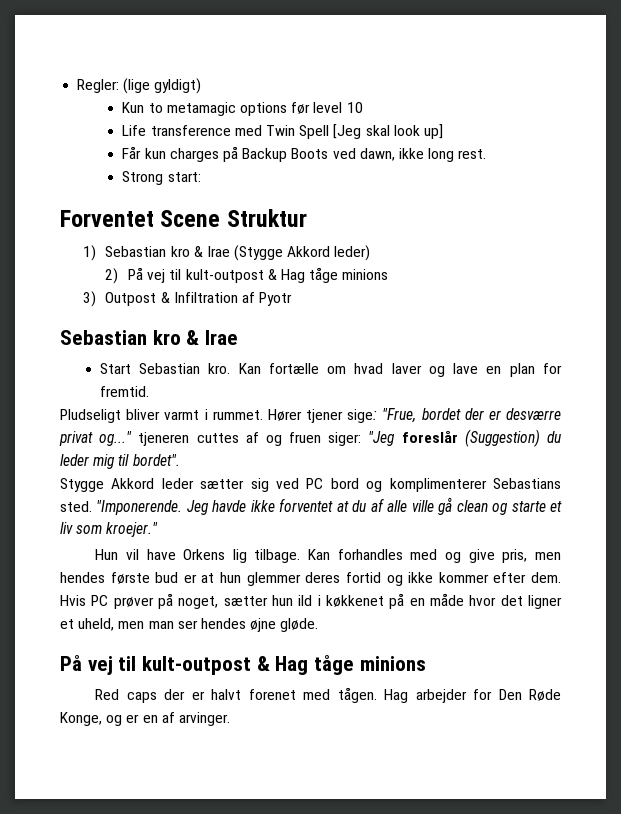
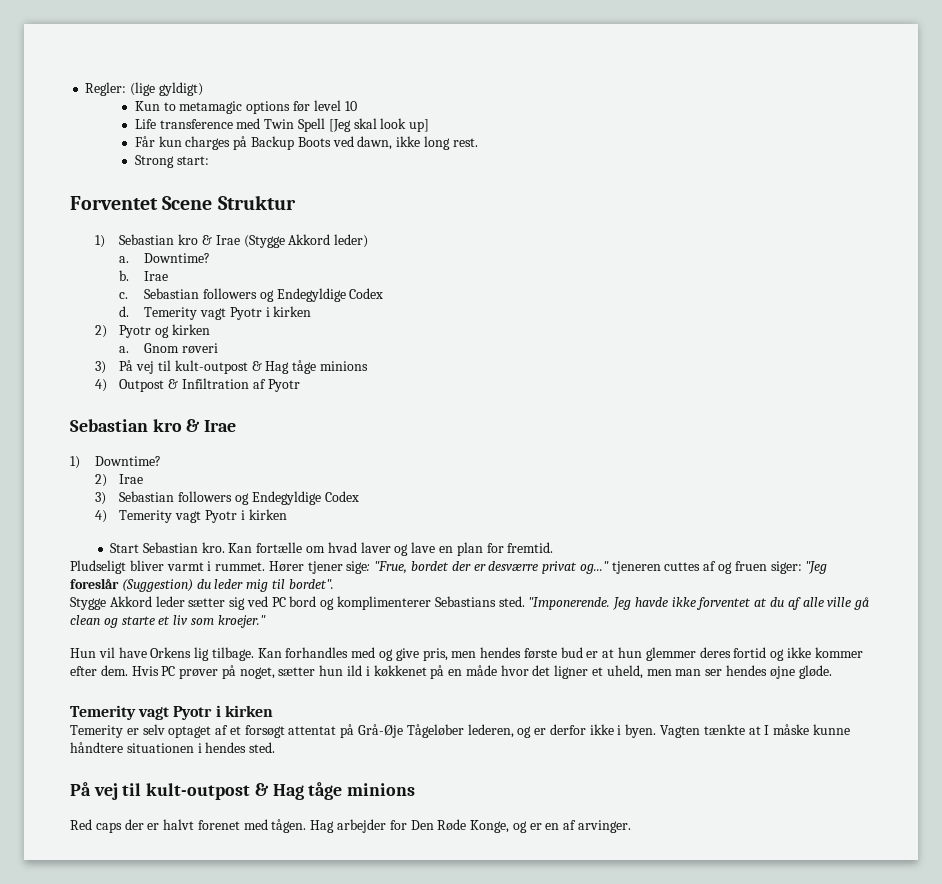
- 2) På vej til kult-outpost & Hag tåge minions
- 3) Outpost & Infiltration af Pyotr
+ a. Downtime?
+ b. Irae
+ c. Sebastian followers og Endegyldige Codex
+ d. Temerity vagt Pyotr i kirken
+ 2) Pyotr og kirken
+ a. Gnom røveri
+ 3) På vej til kult-outpost & Hag tåge minions
+ 4) Outpost & Infiltration af Pyotr
+ 1) Downtime?
+ 2) Irae
+ 3) Sebastian followers og Endegyldige Codex
+ 4) Temerity vagt Pyotr i kirken
  Hvis PC prøver på noget, sætter hun ild i køkkenet på en måde hvor det ligner et uheld, men man ser hendes øjne gløde.
+ Temerity vagt Pyotr i kirken
+ Temerity er selv optaget af et forsøgt attentat på Grå-Øje Tågeløber lederen, og er derfor ikke i byen. Vagten tænkte at I måske kunne håndtere situationen i hendes sted.

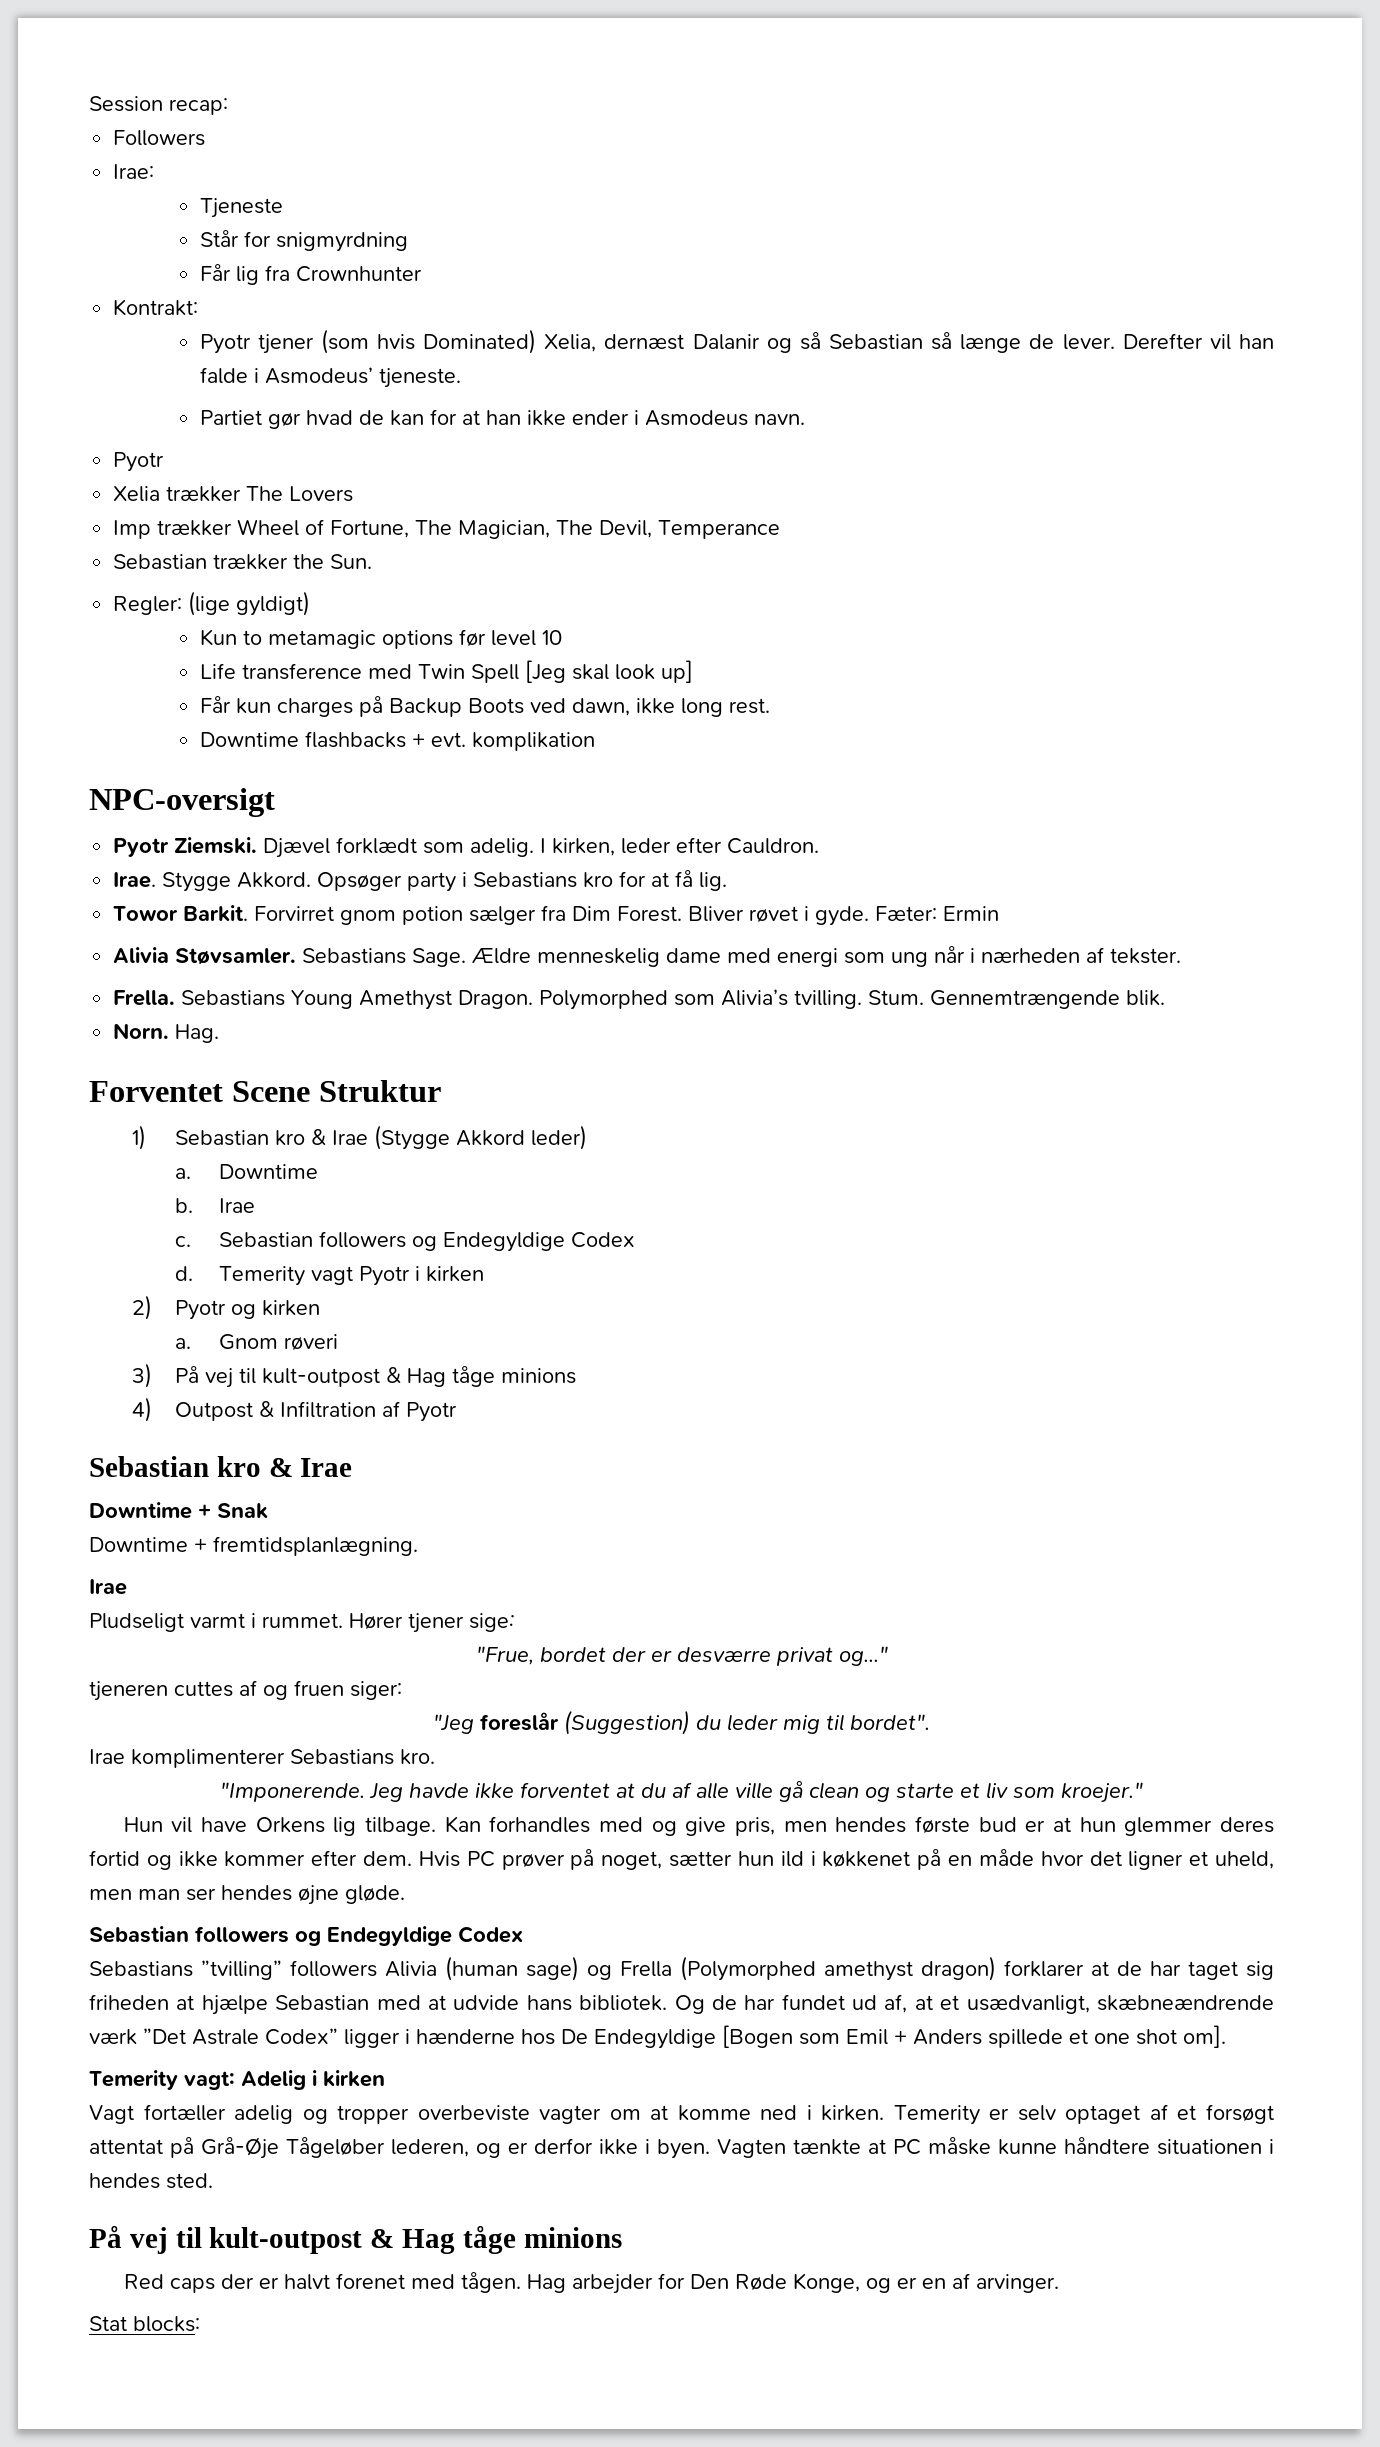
+ Session recap:
+ Followers
+ Irae:
+ Tjeneste
+ Står for snigmyrdning
+ Får lig fra Crownhunter
+ Kontrakt:
+ Pyotr tjener (som hvis Dominated) Xelia, dernæst Dalanir og så Sebastian så længe de lever. Derefter vil han falde i Asmodeus’ tjeneste.
+ Partiet gør hvad de kan for at han ikke ender i Asmodeus navn.
+ Pyotr
+ Xelia trækker The Lovers
+ Imp trækker Wheel of Fortune, The Magician, The Devil, Temperance
+ Sebastian trækker the Sun.
- Strong start:
+ Downtime flashbacks + evt. komplikation
+ NPC-oversigt
+ Pyotr Ziemski. Djævel forklædt som adelig. I kirken, leder efter Cauldron.
+ Irae. Stygge Akkord. Opsøger party i Sebastians kro for at få lig.
+ Towor Barkit. Forvirret gnom potion sælger fra Dim Forest. Bliver røvet i gyde. Fæter: Ermin
+ Alivia Støvsamler. Sebastians Sage. Ældre menneskelig dame med energi som ung når i nærheden af tekster.
+ Frella. Sebastians Young Amethyst Dragon. Polymorphed som Alivia’s tvilling. Stum. Gennemtrængende blik.
+ Norn. Hag.
- a. Downtime?
+ a. Downtime
- 1) Downtime?
- 2) Irae
- 3) Sebastian followers og Endegyldige Codex
- 4) Temerity vagt Pyotr i kirken
- Start Sebastian kro. Kan fortælle om hvad laver og lave en plan for fremtid.
+ Downtime + Snak
+ Downtime + fremtidsplanlægning.
+ Irae
- Pludseligt bliver varmt i rummet.
+ Pludseligt varmt i rummet.
- Hører tjener sige: "Frue, bordet der er desværre privat og..." tjeneren cuttes af og fruen siger: "Jeg foreslår (Suggestion) du leder mig til bordet".
+ Hører tjener sige:
+ "Frue, bordet der er desværre privat og..."
+ tjeneren cuttes af og fruen siger:
+ "Jeg foreslår (Suggestion) du leder mig til bordet".
- Stygge Akkord leder sætter sig ved PC bord og komplimenterer Sebastians sted. "Imponerende.
+ Irae komplimenterer Sebastians kro.
+ "Imponerende.
  Hvis PC prøver på noget, sætter hun ild i køkkenet på en måde hvor det ligner et uheld, men man ser hendes øjne gløde.
- Temerity vagt Pyotr i kirken
- Temerity er selv optaget af et forsøgt attentat på Grå-Øje Tågeløber lederen, og er derfor ikke i byen.
+ Sebastian followers og Endegyldige Codex
+ Sebastians ”tvilling” followers Alivia (human sage) og Frella (Polymorphed amethyst dragon) forklarer at de har taget sig friheden at hjælpe Sebastian med at udvide hans bibliotek. Og de har fundet ud af, at et usædvanligt, skæbneændrende værk ”Det Astrale Codex” ligger i hænderne hos De Endegyldige [Bogen som Emil + Anders spillede et one shot om].
+ Temerity vagt: Adelig i kirken
+ Vagt fortæller adelig og tropper overbeviste vagter om at komme ned i kirken. Temerity er selv optaget af et forsøgt attentat på Grå-Øje Tågeløber lederen, og er derfor ikke i byen.
- Vagten tænkte at I måske kunne håndtere situationen i hendes sted.
+ Vagten tænkte at PC måske kunne håndtere situationen i hendes sted.
+ Stat blocks:

